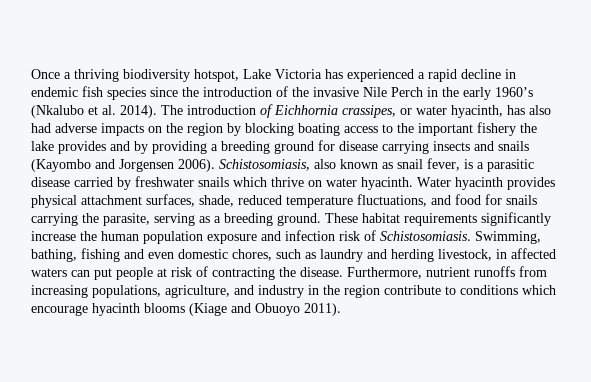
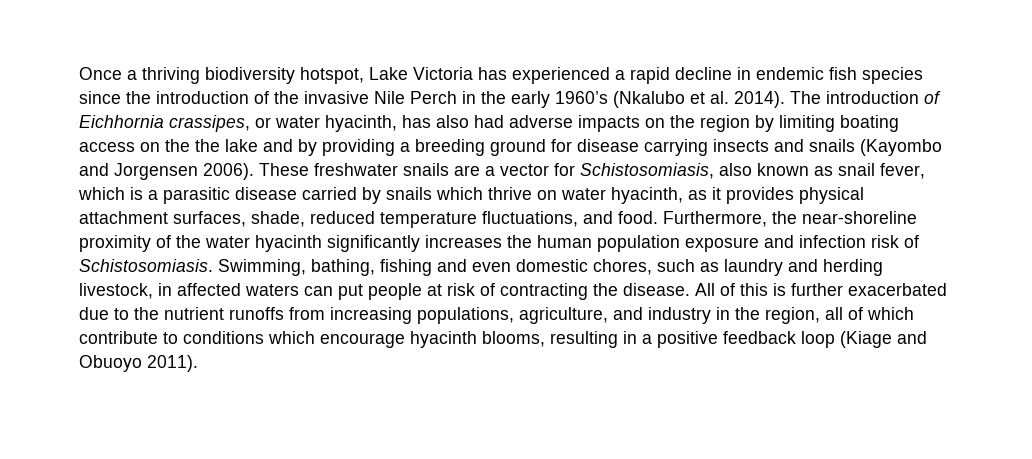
- The introduction of Eichhornia crassipes, or water hyacinth, has also had adverse impacts on the region by blocking boating access to the important fishery the lake provides and by providing a breeding ground for disease carrying insects and snails (Kayombo and Jorgensen 2006).
+ The introduction of Eichhornia crassipes, or water hyacinth, has also had adverse impacts on the region by limiting boating access on the the lake and by providing a breeding ground for disease carrying insects and snails (Kayombo and Jorgensen 2006).
- Schistosomiasis, also known as snail fever, is a parasitic disease carried by freshwater snails which thrive on water hyacinth. Water hyacinth provides physical attachment surfaces, shade, reduced temperature fluctuations, and food for snails carrying the parasite, serving as a breeding ground. These habitat requirements significantly increase the human population exposure and infection risk of Schistosomiasis.
+ These freshwater snails are a vector for Schistosomiasis, also known as snail fever, which is a parasitic disease carried by snails which thrive on water hyacinth, as it provides physical attachment surfaces, shade, reduced temperature fluctuations, and food. Furthermore, the near-shoreline proximity of the water hyacinth significantly increases the human population exposure and infection risk of Schistosomiasis.
- Furthermore, nutrient runoffs from increasing populations, agriculture, and industry in the region contribute to conditions which encourage hyacinth blooms (Kiage and Obuoyo 2011).
+ All of this is further exacerbated due to the nutrient runoffs from increasing populations, agriculture, and industry in the region, all of which contribute to conditions which encourage hyacinth blooms, resulting in a positive feedback loop (Kiage and Obuoyo 2011).

